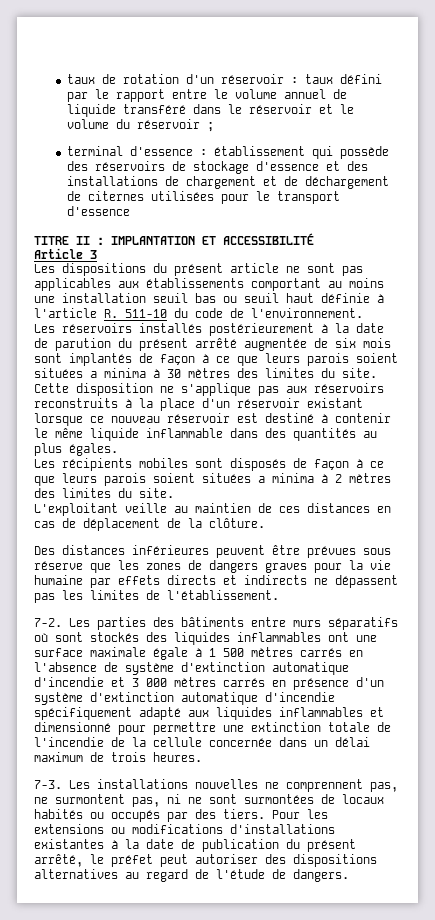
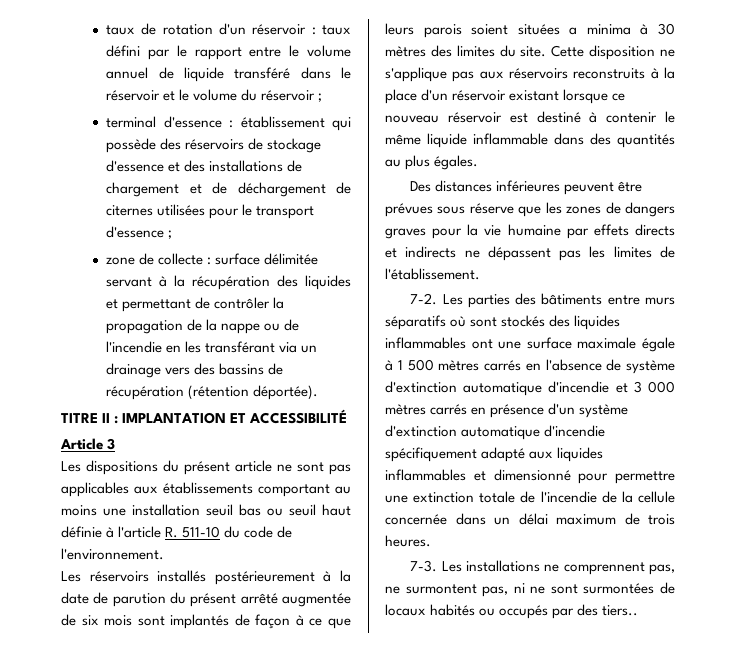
- terminal d'essence : établissement qui possède des réservoirs de stockage d'essence et des installations de chargement et de déchargement de citernes utilisées pour le transport d'essence
+ terminal d'essence : établissement qui possède des réservoirs de stockage d'essence et des installations de chargement et de déchargement de citernes utilisées pour le transport d'essence ;
+ zone de collecte : surface délimitée servant à la récupération des liquides et permettant de contrôler la propagation de la nappe ou de l'incendie en les transférant via un drainage vers des bassins de récupération (rétention déportée).
- Les récipients mobiles sont disposés de façon à ce que leurs parois soient situées a minima à 2 mètres des limites du site.
- L'exploitant veille au maintien de ces distances en cas de déplacement de la clôture.
- Les installations nouvelles ne comprennent pas, ne surmontent pas, ni ne sont surmontées de locaux habités ou occupés par des tiers. Pour les extensions ou modifications d'installations existantes à la date de publication du présent arrêté, le préfet peut autoriser des dispositions alternatives au regard de l'étude de dangers.
+ Les installations ne comprennent pas, ne surmontent pas, ni ne sont surmontées de locaux habités ou occupés par des tiers..

